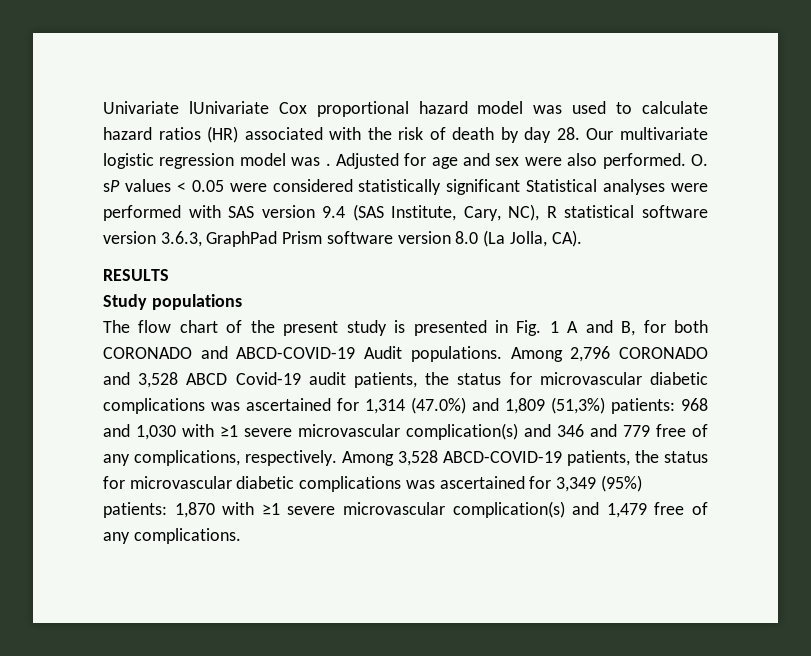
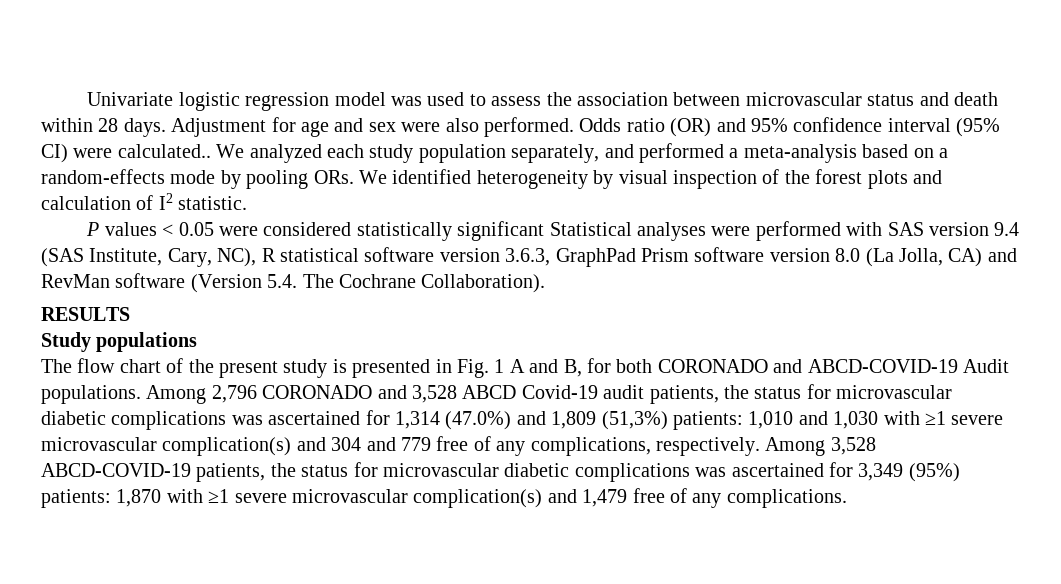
- Univariate lUnivariate Cox proportional hazard model was used to calculate hazard ratios (HR) associated with the risk of death by day 28. Our multivariate logistic regression model was . Adjusted for age and sex were also performed.
+ Univariate logistic regression model was used to assess the association between microvascular status and death within 28 days. Adjustment for age and sex were also performed.
- O. sP values < 0.05 were considered statistically significant Statistical analyses were performed with SAS version 9.4 (SAS Institute, Cary, NC), R statistical software version 3.6.3, GraphPad Prism software version 8.0 (La Jolla, CA).
+ Odds ratio (OR) and 95% confidence interval (95% CI) were calculated.. We analyzed each study population separately, and performed a meta-analysis based on a random-effects mode by pooling ORs. We identified heterogeneity by visual inspection of the forest plots and calculation of I2 statistic.
+ P values < 0.05 were considered statistically significant Statistical analyses were performed with SAS version 9.4 (SAS Institute, Cary, NC), R statistical software version 3.6.3, GraphPad Prism software version 8.0 (La Jolla, CA) and RevMan software (Version 5.4. The Cochrane Collaboration).
- Among 2,796 CORONADO and 3,528 ABCD Covid-19 audit patients, the status for microvascular diabetic complications was ascertained for 1,314 (47.0%) and 1,809 (51,3%) patients: 968 and 1,030 with ≥1 severe microvascular complication(s) and 346 and 779 free of any complications, respectively.
+ Among 2,796 CORONADO and 3,528 ABCD Covid-19 audit patients, the status for microvascular diabetic complications was ascertained for 1,314 (47.0%) and 1,809 (51,3%) patients: 1,010 and 1,030 with ≥1 severe microvascular complication(s) and 304 and 779 free of any complications, respectively.

